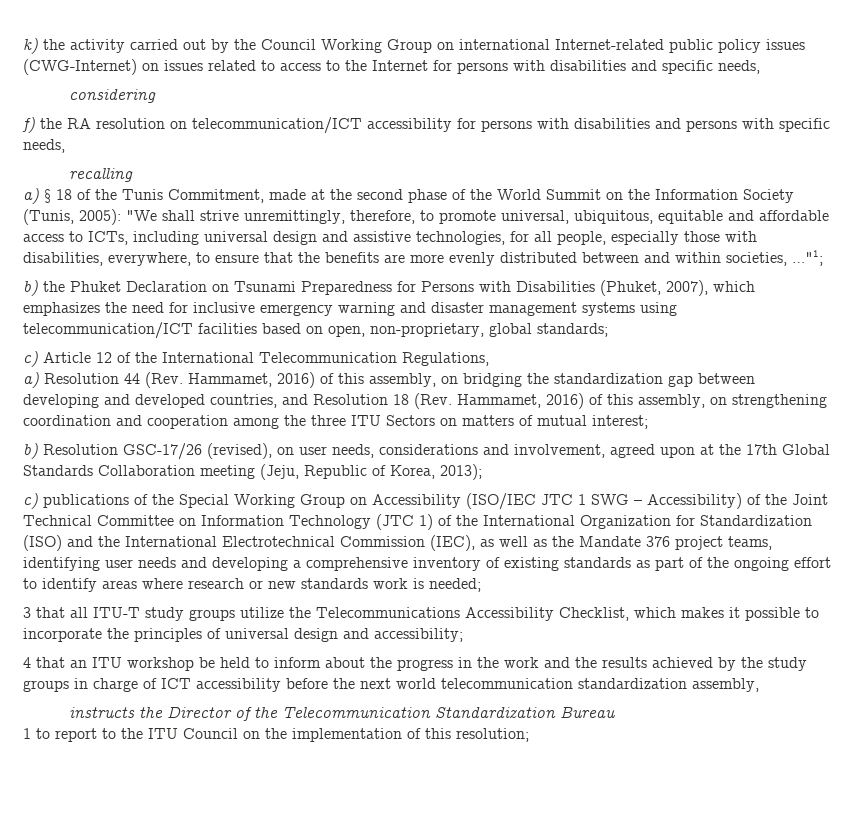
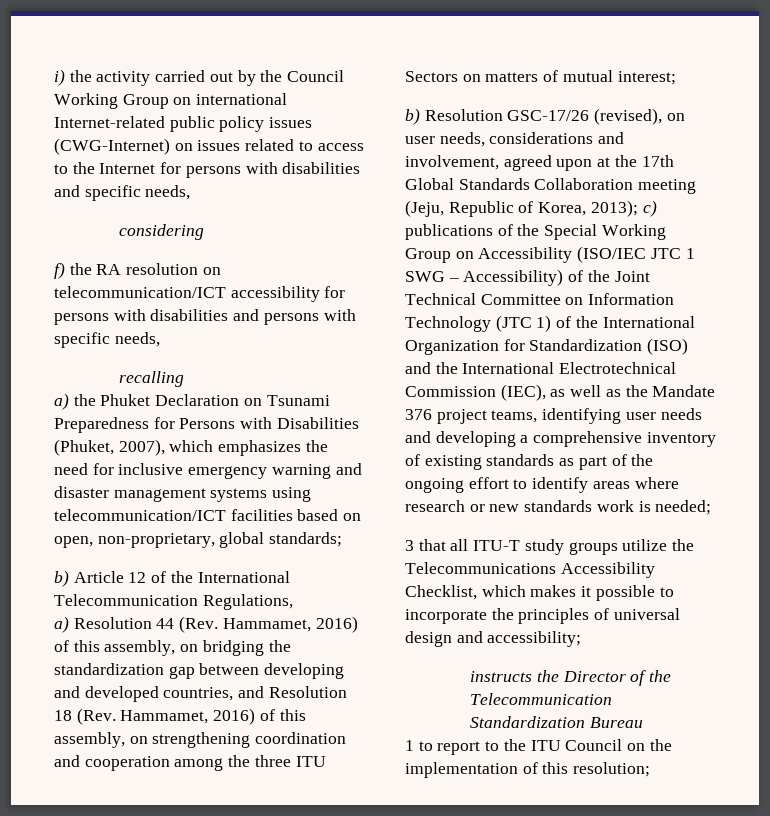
- k) the activity carried out by the Council Working Group on international Internet-related public policy issues (CWG-Internet) on issues related to access to the Internet for persons with disabilities and specific needs,
+ i) the activity carried out by the Council Working Group on international Internet-related public policy issues (CWG-Internet) on issues related to access to the Internet for persons with disabilities and specific needs,
- a) § 18 of the Tunis Commitment, made at the second phase of the World Summit on the Information Society (Tunis, 2005): "We shall strive unremittingly, therefore, to promote universal, ubiquitous, equitable and affordable access to ICTs, including universal design and assistive technologies, for all people, especially those with disabilities, everywhere, to ensure that the benefits are more evenly distributed between and within societies, …"1;
- b) the Phuket Declaration on Tsunami Preparedness for Persons with Disabilities (Phuket, 2007), which emphasizes the need for inclusive emergency warning and disaster management systems using telecommunication/ICT facilities based on open, non-proprietary, global standards;
+ a) the Phuket Declaration on Tsunami Preparedness for Persons with Disabilities (Phuket, 2007), which emphasizes the need for inclusive emergency warning and disaster management systems using telecommunication/ICT facilities based on open, non-proprietary, global standards;
- c) Article 12 of the International Telecommunication Regulations,
+ b) Article 12 of the International Telecommunication Regulations,
- b) Resolution GSC-17/26 (revised), on user needs, considerations and involvement, agreed upon at the 17th Global Standards Collaboration meeting (Jeju, Republic of Korea, 2013);
- c) publications of the Special Working Group on Accessibility (ISO/IEC JTC 1 SWG – Accessibility) of the Joint Technical Committee on Information Technology (JTC 1) of the International Organization for Standardization (ISO) and the International Electrotechnical Commission (IEC), as well as the Mandate 376 project teams, identifying user needs and developing a comprehensive inventory of existing standards as part of the ongoing effort to identify areas where research or new standards work is needed;
+ b) Resolution GSC-17/26 (revised), on user needs, considerations and involvement, agreed upon at the 17th Global Standards Collaboration meeting (Jeju, Republic of Korea, 2013); c) publications of the Special Working Group on Accessibility (ISO/IEC JTC 1 SWG – Accessibility) of the Joint Technical Committee on Information Technology (JTC 1) of the International Organization for Standardization (ISO) and the International Electrotechnical Commission (IEC), as well as the Mandate 376 project teams, identifying user needs and developing a comprehensive inventory of existing standards as part of the ongoing effort to identify areas where research or new standards work is needed;
- 4 that an ITU workshop be held to inform about the progress in the work and the results achieved by the study groups in charge of ICT accessibility before the next world telecommunication standardization assembly,

